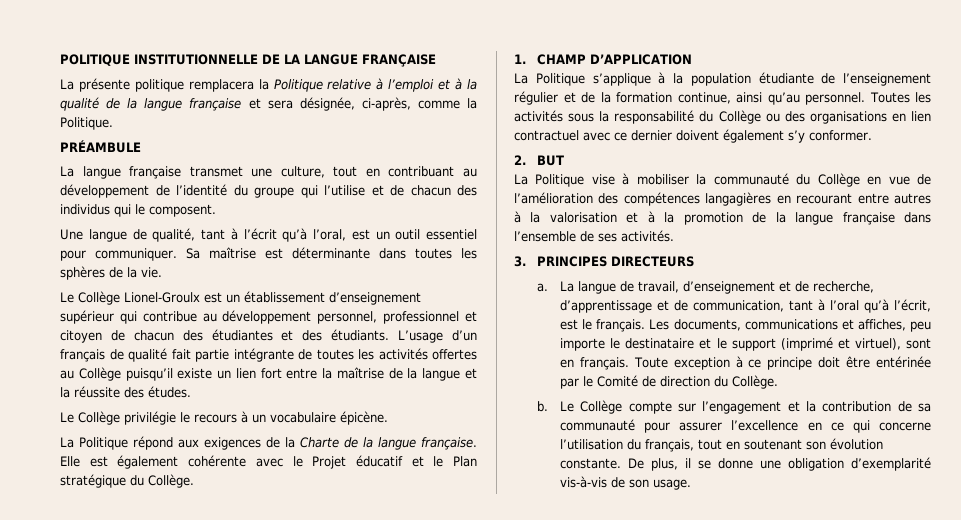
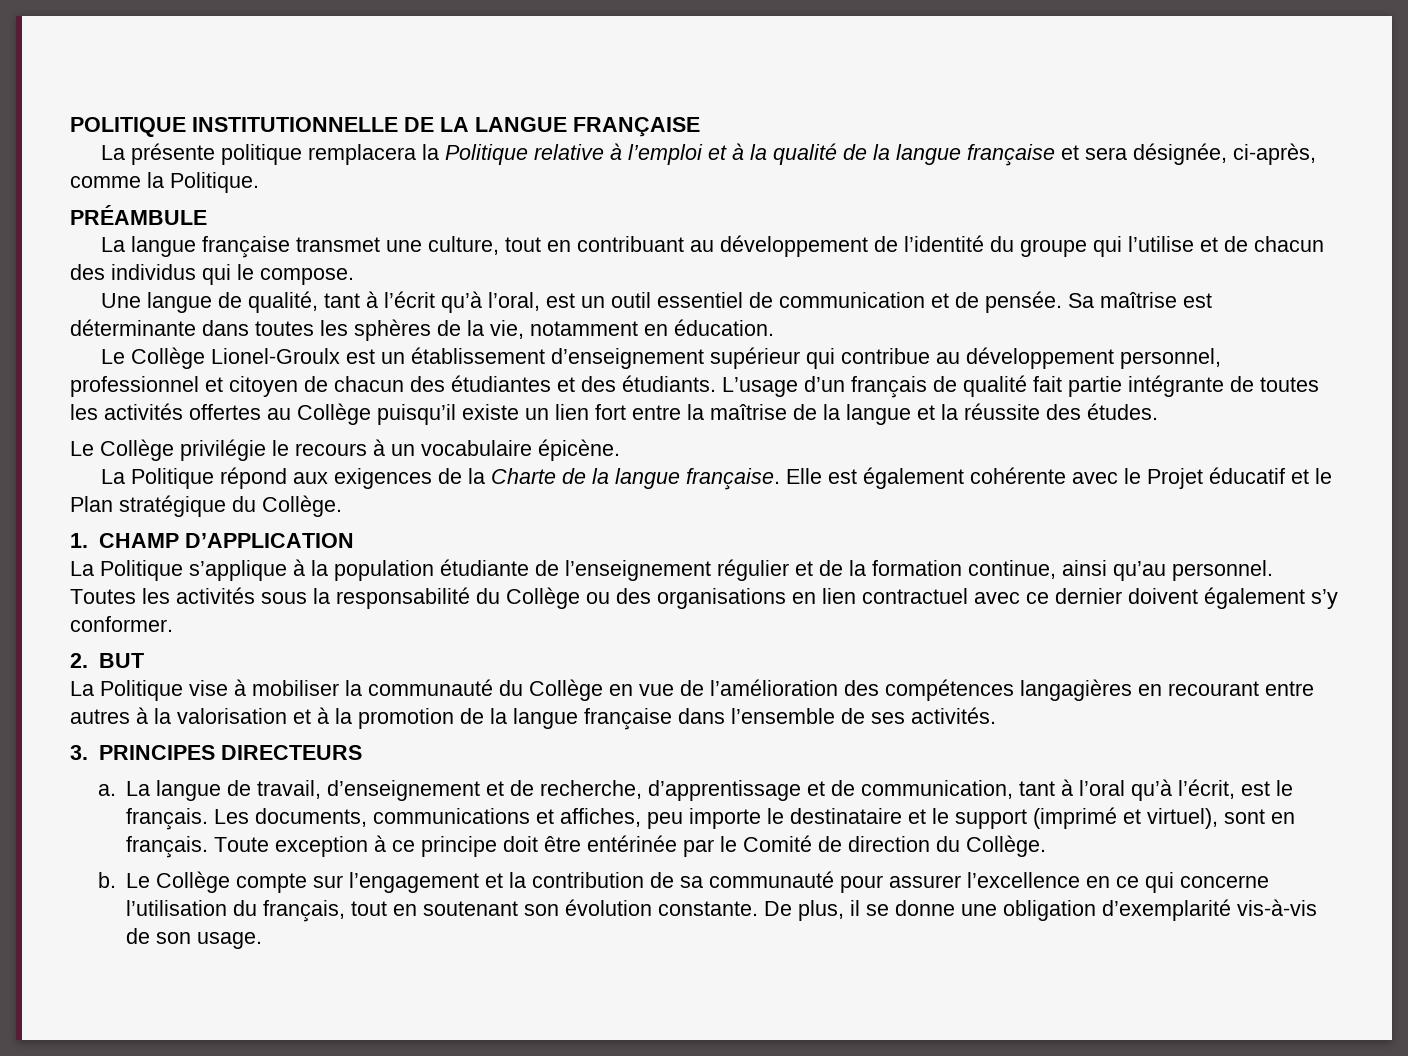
- La langue française transmet une culture, tout en contribuant au développement de l’identité du groupe qui l’utilise et de chacun des individus qui le composent.
+ La langue française transmet une culture, tout en contribuant au développement de l’identité du groupe qui l’utilise et de chacun des individus qui le compose.
- Une langue de qualité, tant à l’écrit qu’à l’oral, est un outil essentiel pour communiquer.
+ Une langue de qualité, tant à l’écrit qu’à l’oral, est un outil essentiel de communication et de pensée.
- Sa maîtrise est déterminante dans toutes les sphères de la vie.
+ Sa maîtrise est déterminante dans toutes les sphères de la vie, notamment en éducation.

